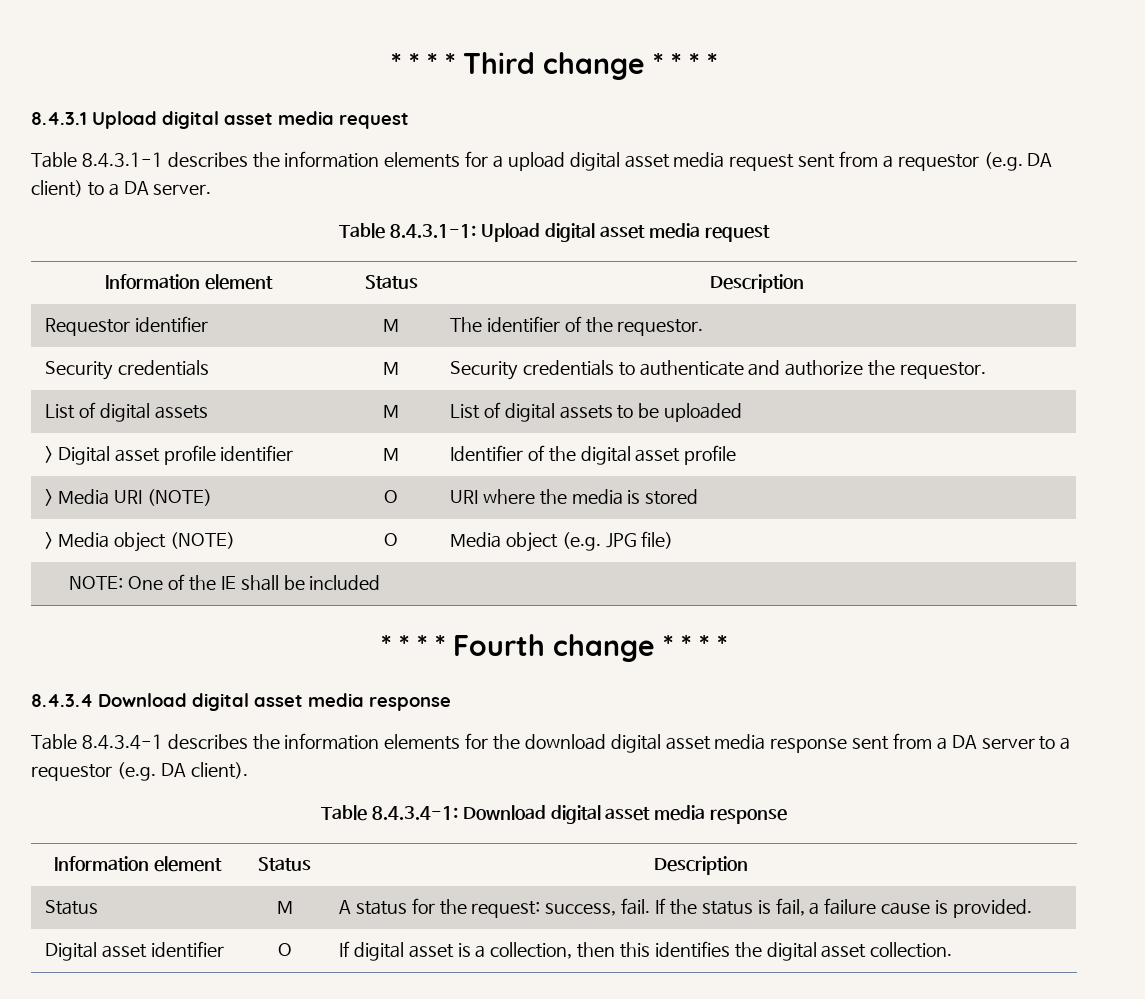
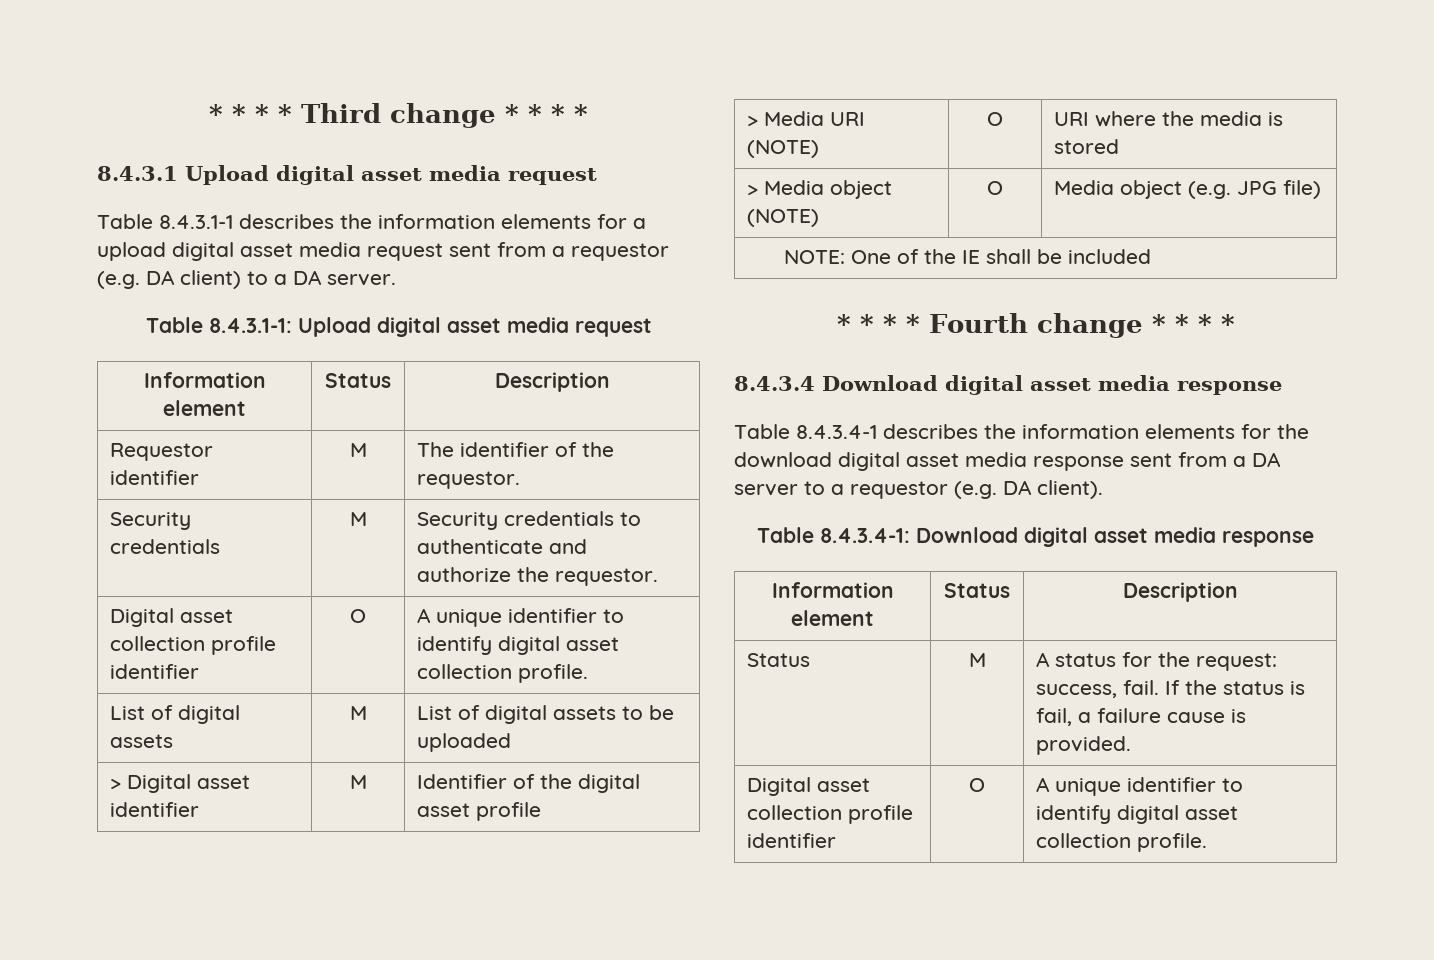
  Security credentials | M | Security credentials to authenticate and authorize the requestor.
+ Digital asset collection profile identifier | O | A unique identifier to identify digital asset collection profile.
- > Digital asset profile identifier | M | Identifier of the digital asset profile
+ > Digital asset identifier | M | Identifier of the digital asset profile
  Status | M | A status for the request: success, fail. If the status is fail, a failure cause is provided.
- Digital asset identifier | O | If digital asset is a collection, then this identifies the digital asset collection.
+ Digital asset collection profile identifier | O | A unique identifier to identify digital asset collection profile.

